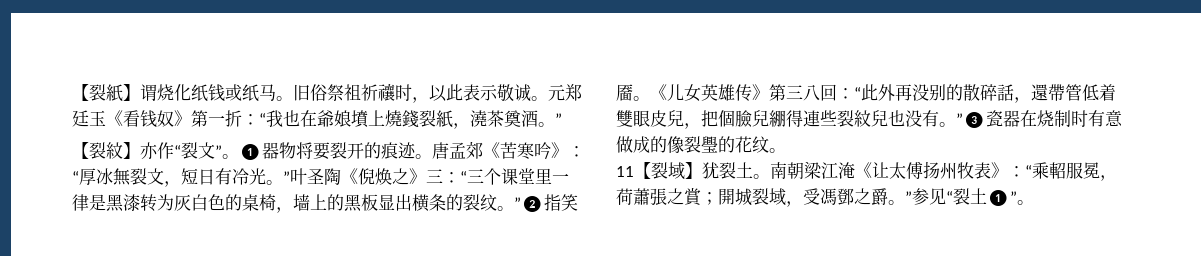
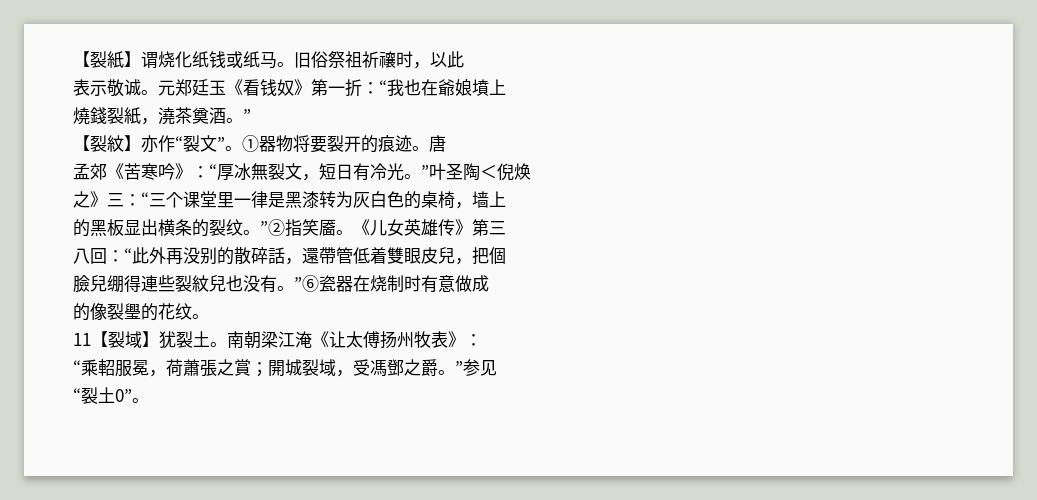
- 旧俗祭祖祈禳时，以此表示敬诚。
+ 旧俗祭祖祈禳时，以此
+ 表示敬诚。
- 元郑廷玉《看钱奴》第一折：“我也在爺娘墳上燒錢裂紙，澆茶奠酒。”
+ 元郑廷玉《看钱奴》第一折：“我也在爺娘墳上
+ 燒錢裂紙，澆茶奠酒。”
- ❶器物将要裂开的痕迹。
+ ①器物将要裂开的痕迹。
- 唐孟郊《苦寒吟》：“厚冰無裂文，短日有冷光。”叶圣陶《倪焕之》三：“三个课堂里一律是黑漆转为灰白色的桌椅，墙上的黑板显出横条的裂纹。”❷指笑靥。
+ 唐
+ 孟郊《苦寒吟》：“厚冰無裂文，短日有冷光。”叶圣陶＜倪焕
+ 之》三：“三个课堂里一律是黑漆转为灰白色的桌椅，墙上
+ 的黑板显出横条的裂纹。”②指笑靥。
- 《儿女英雄传》第三八回：“此外再没别的散碎話，還帶管低着雙眼皮兒，把個臉兒綳得連些裂紋兒也没有。”❸瓷器在烧制时有意做成的像裂璺的花纹。
+ 《儿女英雄传》第三
+ 八回：“此外再没别的散碎話，還帶管低着雙眼皮兒，把個
+ 臉兒绷得連些裂紋兒也没有。”⑥瓷器在烧制时有意做成
+ 的像裂璺的花纹。
- 南朝梁江淹《让太傅扬州牧表》：“乘軺服冕，荷蕭張之賞；開城裂域，受馮鄧之爵。”参见“裂土❶”。
+ 南朝梁江淹《让太傅扬州牧表》：
+ “乘軺服冕，荷蕭張之賞；開城裂域，受馮鄧之爵。”参见
+ “裂土0”。

